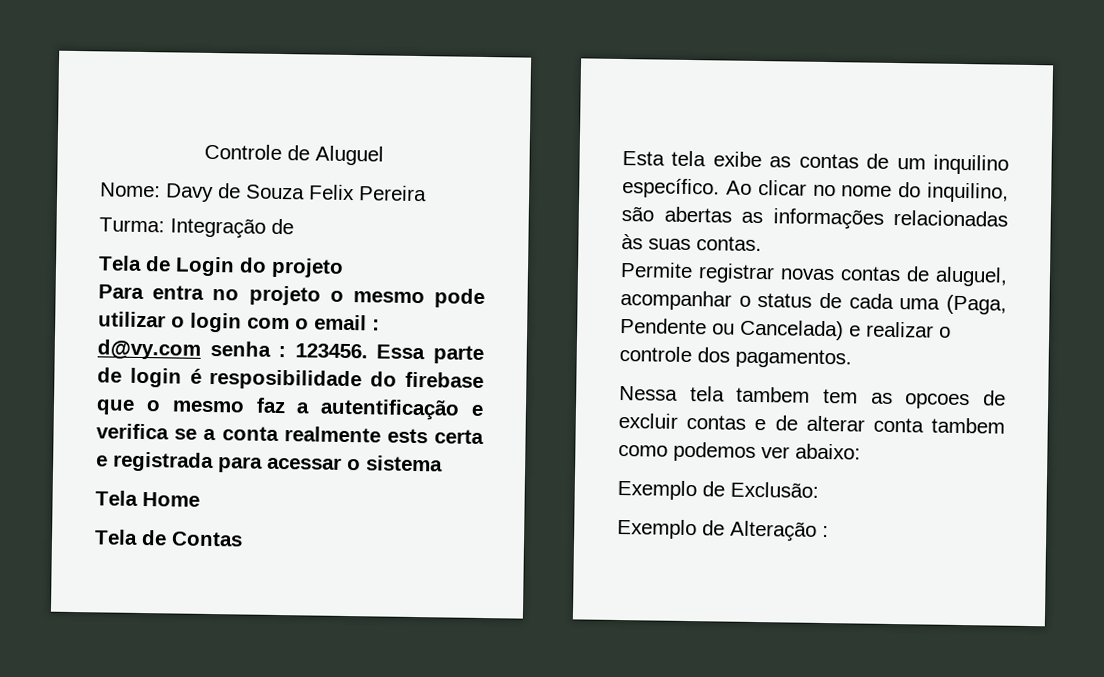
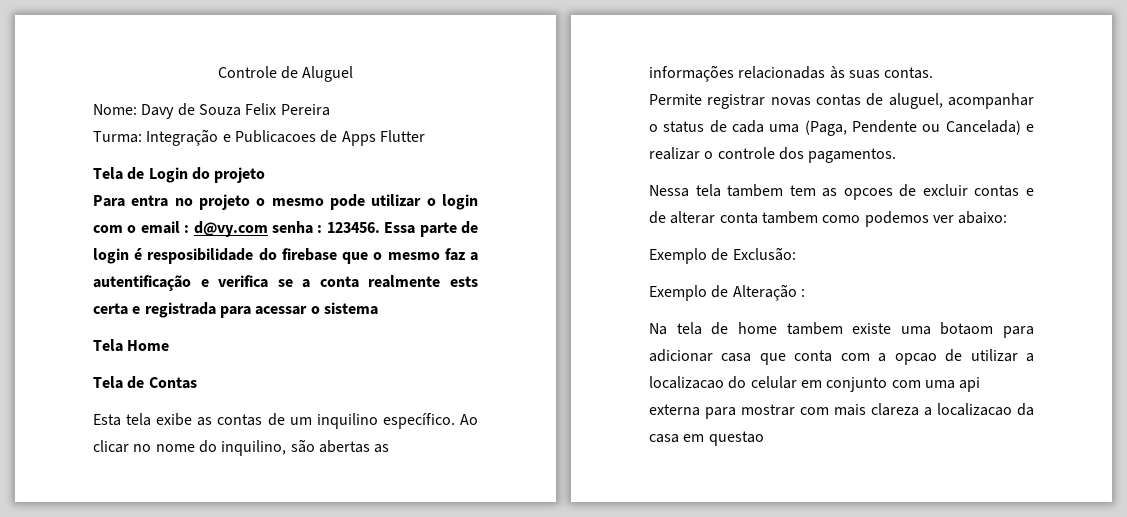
- Turma: Integração de
+ Turma: Integração e Publicacoes de Apps Flutter
+ Na tela de home tambem existe uma botaom para adicionar casa que conta com a opcao de utilizar a localizacao do celular em conjunto com uma api externa para mostrar com mais clareza a localizacao da casa em questao

